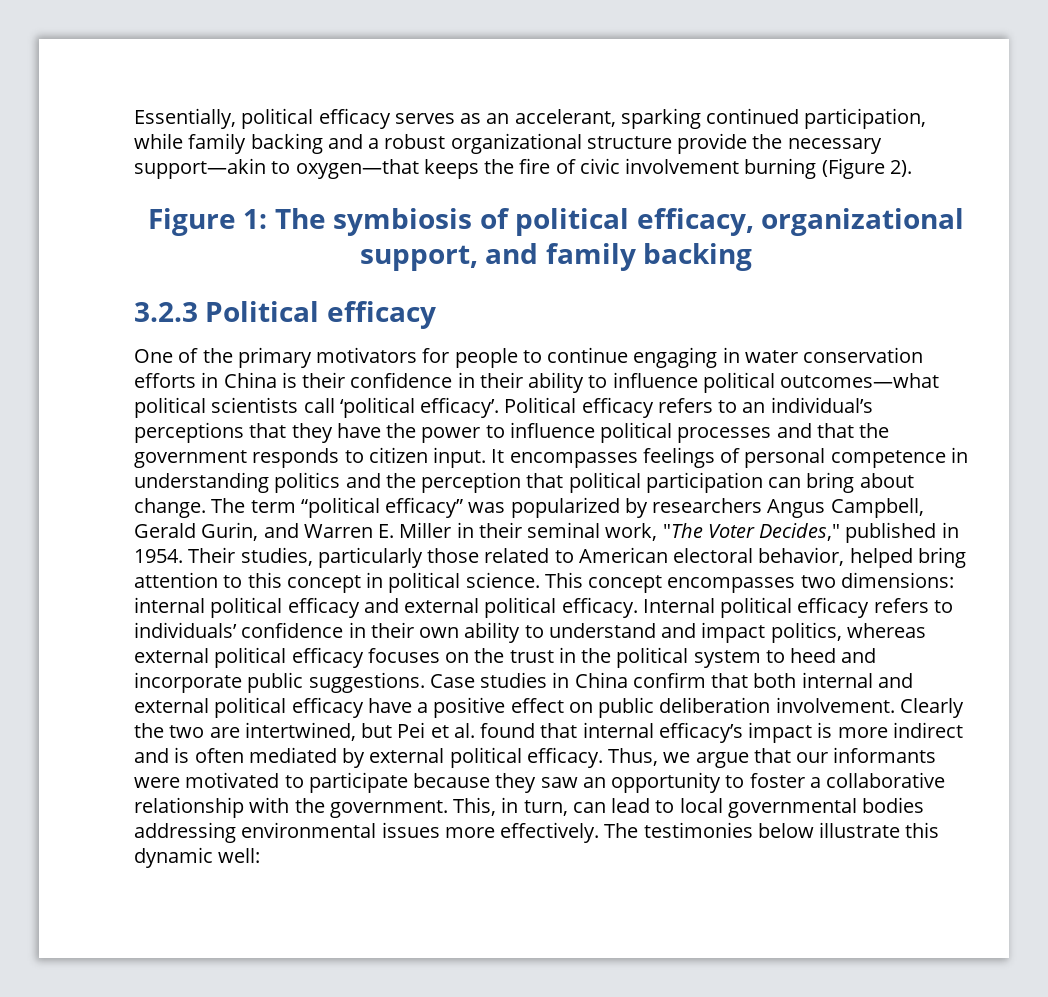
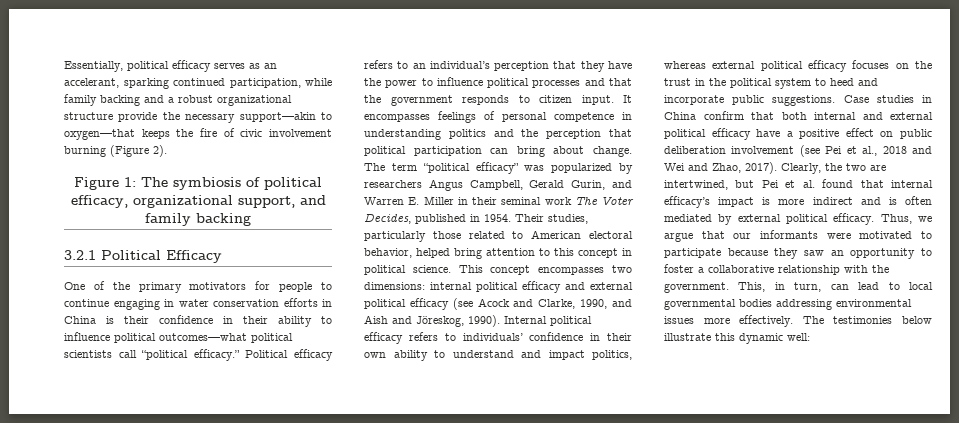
- 3.2.3 Political efficacy
+ 3.2.1 Political Efficacy
- One of the primary motivators for people to continue engaging in water conservation efforts in China is their confidence in their ability to influence political outcomes—what political scientists call ‘political efficacy’.
+ One of the primary motivators for people to continue engaging in water conservation efforts in China is their confidence in their ability to influence political outcomes—what political scientists call “political efficacy.”
- Political efficacy refers to an individual’s perceptions that they have the power to influence political processes and that the government responds to citizen input.
+ Political efficacy refers to an individual’s perception that they have the power to influence political processes and that the government responds to citizen input.
- The term “political efficacy” was popularized by researchers Angus Campbell, Gerald Gurin, and Warren E. Miller in their seminal work, "The Voter Decides," published in 1954.
+ The term “political efficacy” was popularized by researchers Angus Campbell, Gerald Gurin, and Warren E. Miller in their seminal work The Voter Decides, published in 1954.
- This concept encompasses two dimensions: internal political efficacy and external political efficacy.
+ This concept encompasses two dimensions: internal political efficacy and external political efficacy (see Acock and Clarke, 1990, and Aish and Jöreskog, 1990).
- Case studies in China confirm that both internal and external political efficacy have a positive effect on public deliberation involvement. Clearly the two are intertwined, but Pei et al. found that internal efficacy’s impact is more indirect and is often mediated by external political efficacy.
+ Case studies in China confirm that both internal and external political efficacy have a positive effect on public deliberation involvement (see Pei et al., 2018 and Wei and Zhao, 2017). Clearly, the two are intertwined, but Pei et al. found that internal efficacy’s impact is more indirect and is often mediated by external political efficacy.

